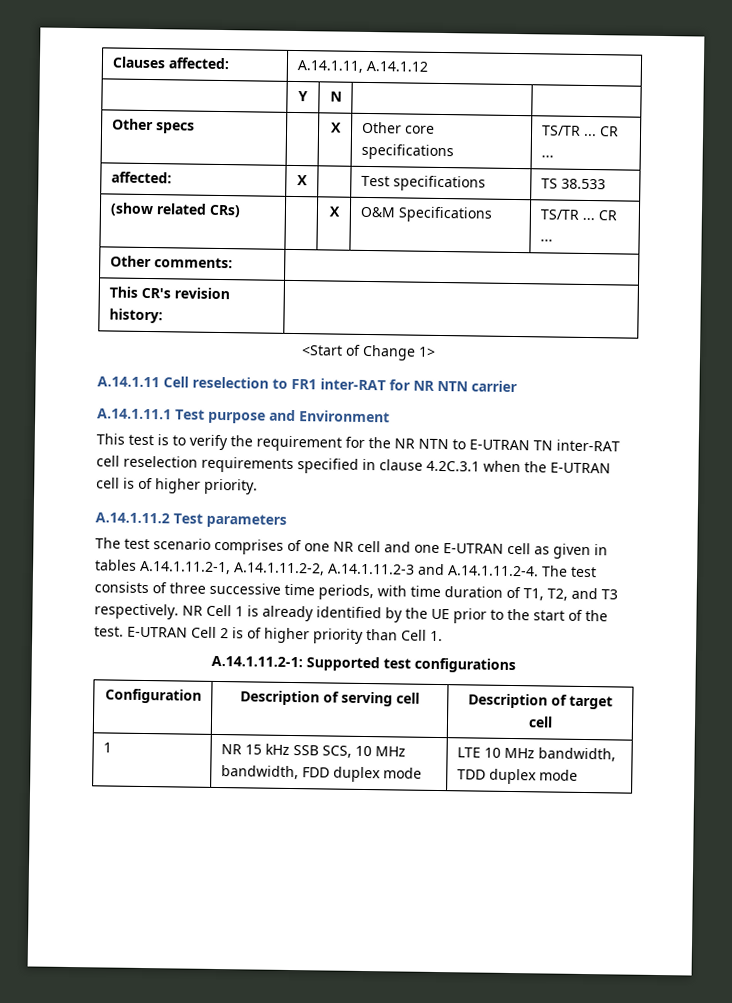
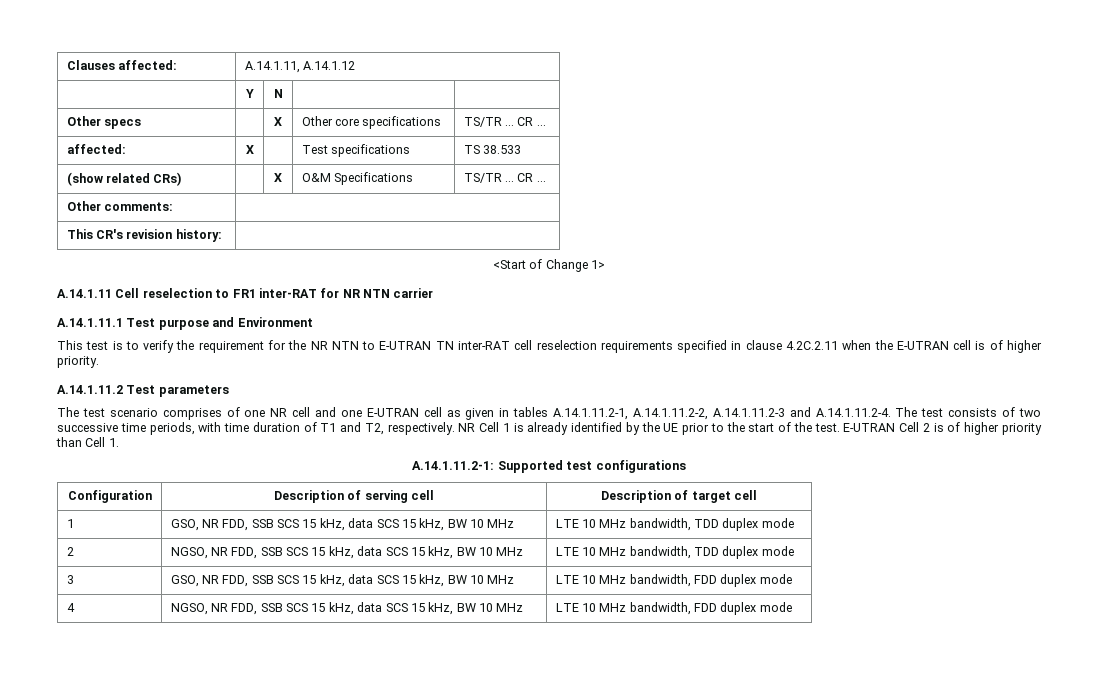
- This test is to verify the requirement for the NR NTN to E-UTRAN TN inter-RAT cell reselection requirements specified in clause 4.2C.3.1 when the E-UTRAN cell is of higher priority.
+ This test is to verify the requirement for the NR NTN to E-UTRAN TN inter-RAT cell reselection requirements specified in clause 4.2C.2.11 when the E-UTRAN cell is of higher priority.
- The test scenario comprises of one NR cell and one E-UTRAN cell as given in tables A.14.1.11.2-1, A.14.1.11.2-2, A.14.1.11.2-3 and A.14.1.11.2-4. The test consists of three successive time periods, with time duration of T1, T2, and T3 respectively.
+ The test scenario comprises of one NR cell and one E-UTRAN cell as given in tables A.14.1.11.2-1, A.14.1.11.2-2, A.14.1.11.2-3 and A.14.1.11.2-4. The test consists of two successive time periods, with time duration of T1 and T2, respectively.
- 1 | NR 15 kHz SSB SCS, 10 MHz bandwidth, FDD duplex mode | LTE 10 MHz bandwidth, TDD duplex mode
+ 1 | GSO, NR FDD, SSB SCS 15 kHz, data SCS 15 kHz, BW 10 MHz | LTE 10 MHz bandwidth, TDD duplex mode
+ 2 | NGSO, NR FDD, SSB SCS 15 kHz, data SCS 15 kHz, BW 10 MHz | LTE 10 MHz bandwidth, TDD duplex mode
+ 3 | GSO, NR FDD, SSB SCS 15 kHz, data SCS 15 kHz, BW 10 MHz | LTE 10 MHz bandwidth, FDD duplex mode
+ 4 | NGSO, NR FDD, SSB SCS 15 kHz, data SCS 15 kHz, BW 10 MHz | LTE 10 MHz bandwidth, FDD duplex mode

